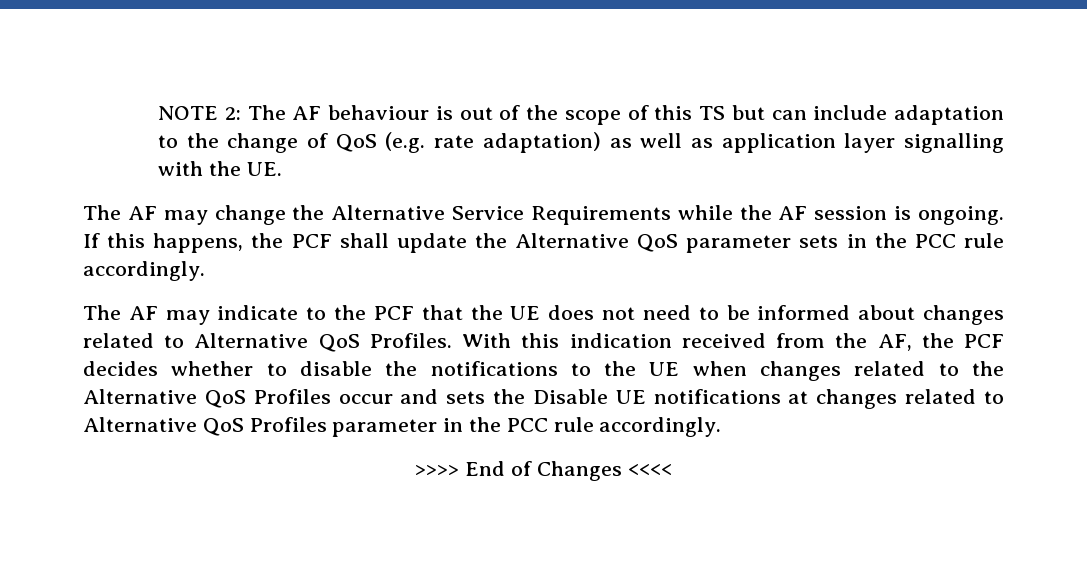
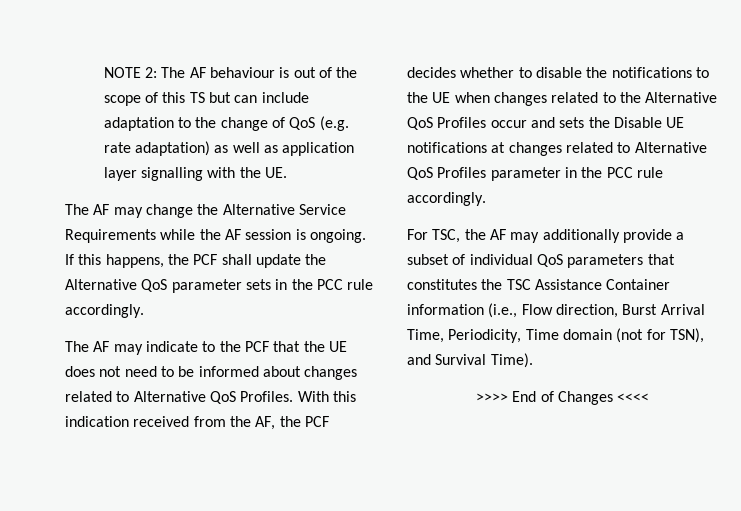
+ For TSC, the AF may additionally provide a subset of individual QoS parameters that constitutes the TSC Assistance Container information (i.e., Flow direction, Burst Arrival Time, Periodicity, Time domain (not for TSN), and Survival Time).

